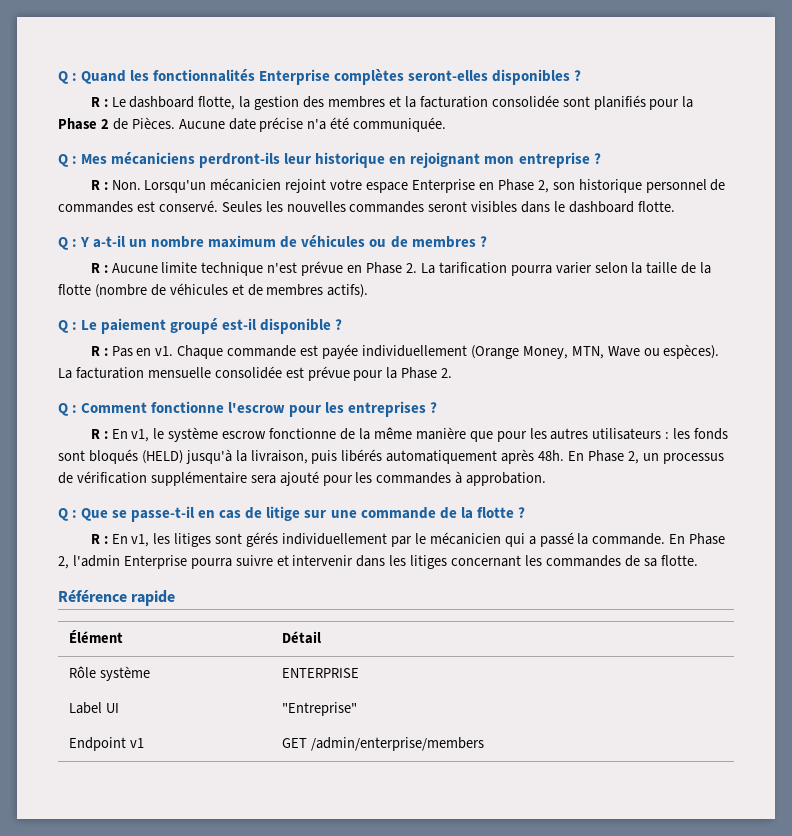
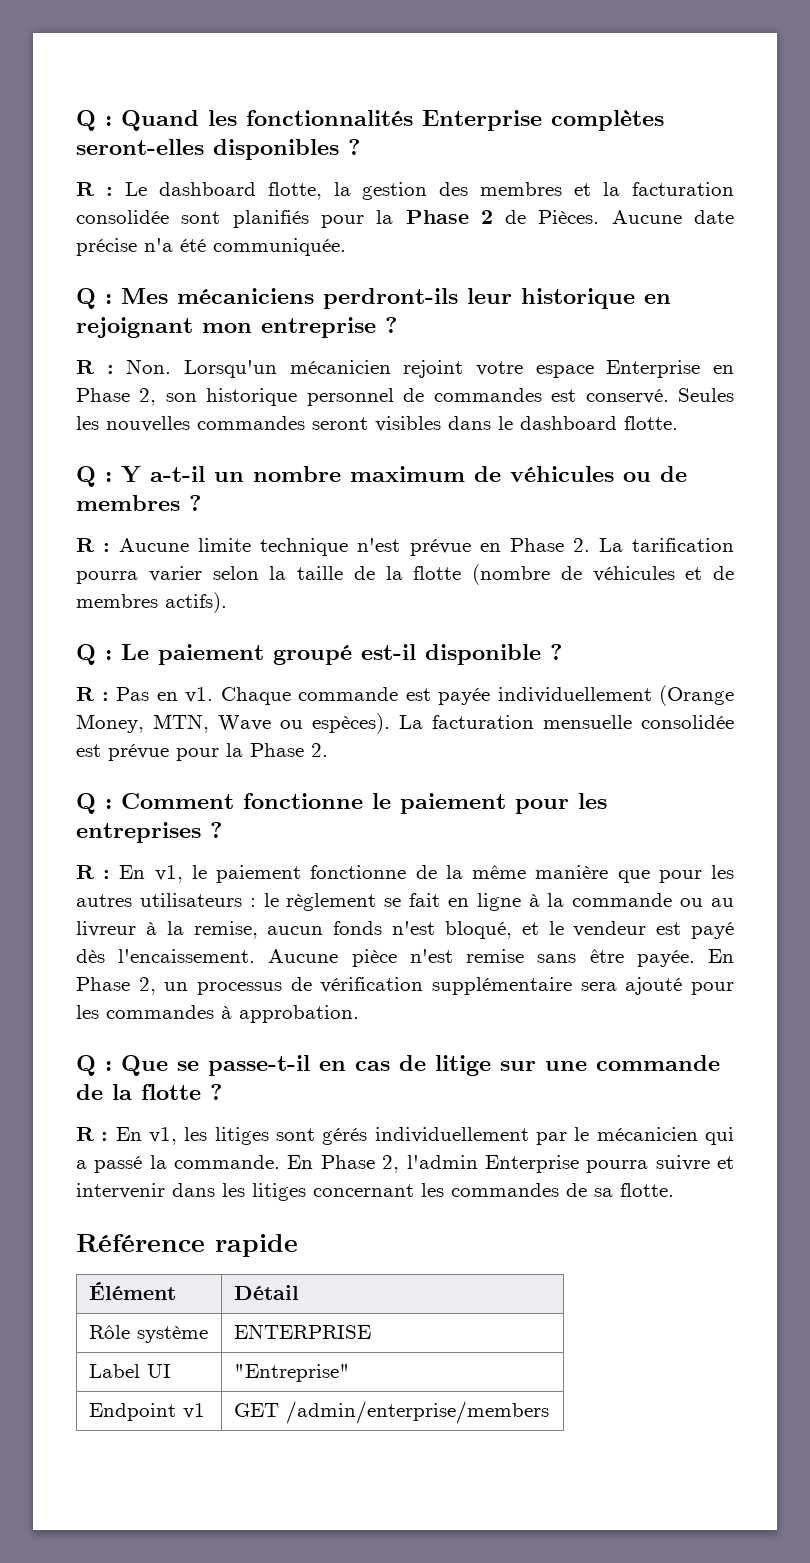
- Q : Comment fonctionne l'escrow pour les entreprises ?
+ Q : Comment fonctionne le paiement pour les entreprises ?
- R : En v1, le système escrow fonctionne de la même manière que pour les autres utilisateurs : les fonds sont bloqués (HELD) jusqu'à la livraison, puis libérés automatiquement après 48h.
+ R : En v1, le paiement fonctionne de la même manière que pour les autres utilisateurs : le règlement se fait en ligne à la commande ou au livreur à la remise, aucun fonds n'est bloqué, et le vendeur est payé dès l'encaissement. Aucune pièce n'est remise sans être payée.

